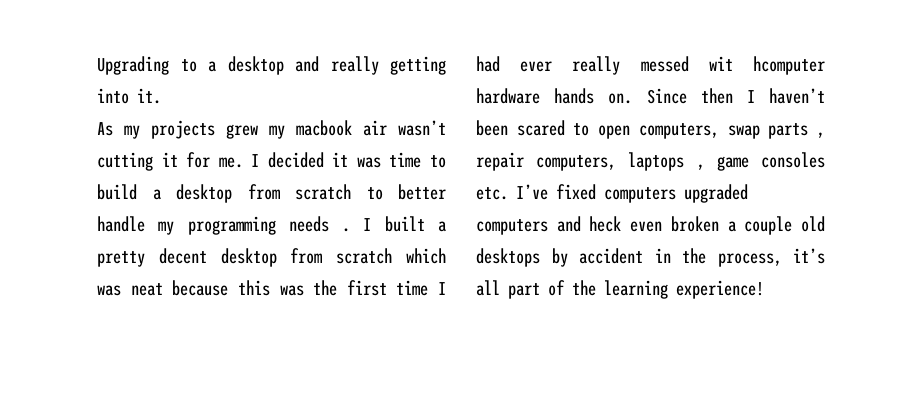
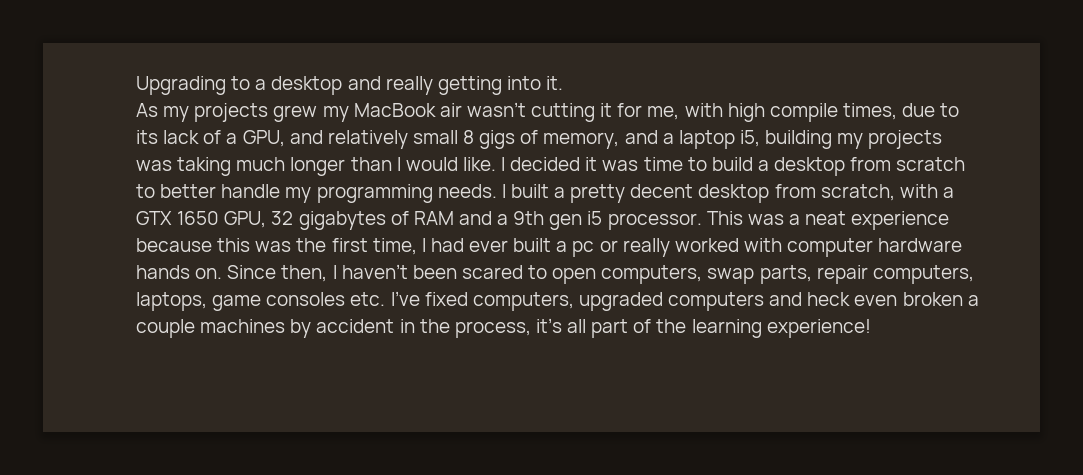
- As my projects grew my macbook air wasn’t cutting it for me.
+ As my projects grew my MacBook air wasn’t cutting it for me, with high compile times, due to its lack of a GPU, and relatively small 8 gigs of memory, and a laptop i5, building my projects was taking much longer than I would like.
- I decided it was time to build a desktop from scratch to better handle my programming needs .
+ I decided it was time to build a desktop from scratch to better handle my programming needs.
- I built a pretty decent desktop from scratch which was neat because this was the first time I had ever really messed wit hcomputer hardware hands on.
+ I built a pretty decent desktop from scratch, with a GTX 1650 GPU, 32 gigabytes of RAM and a 9th gen i5 processor. This was a neat experience because this was the first time, I had ever built a pc or really worked with computer hardware hands on.
- Since then I haven’t been scared to open computers, swap parts , repair computers, laptops , game consoles etc. I’ve fixed computers upgraded computers and heck even broken a couple old desktops by accident in the process, it’s all part of the learning experience!
+ Since then, I haven’t been scared to open computers, swap parts, repair computers, laptops, game consoles etc. I’ve fixed computers, upgraded computers and heck even broken a couple machines by accident in the process, it’s all part of the learning experience!

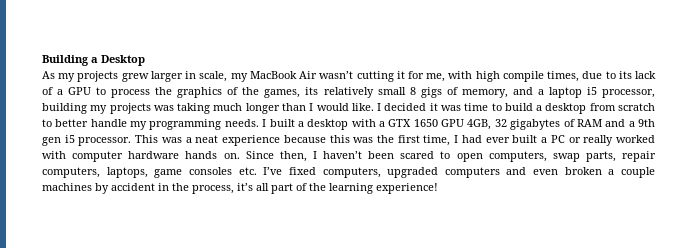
- Upgrading to a desktop and really getting into it.
+ Building a Desktop
- As my projects grew my MacBook air wasn’t cutting it for me, with high compile times, due to its lack of a GPU, and relatively small 8 gigs of memory, and a laptop i5, building my projects was taking much longer than I would like.
+ As my projects grew larger in scale, my MacBook Air wasn’t cutting it for me, with high compile times, due to its lack of a GPU to process the graphics of the games, its relatively small 8 gigs of memory, and a laptop i5 processor, building my projects was taking much longer than I would like.
- I built a pretty decent desktop from scratch, with a GTX 1650 GPU, 32 gigabytes of RAM and a 9th gen i5 processor.
+ I built a desktop with a GTX 1650 GPU 4GB, 32 gigabytes of RAM and a 9th gen i5 processor.
- This was a neat experience because this was the first time, I had ever built a pc or really worked with computer hardware hands on.
+ This was a neat experience because this was the first time, I had ever built a PC or really worked with computer hardware hands on.
- Since then, I haven’t been scared to open computers, swap parts, repair computers, laptops, game consoles etc. I’ve fixed computers, upgraded computers and heck even broken a couple machines by accident in the process, it’s all part of the learning experience!
+ Since then, I haven’t been scared to open computers, swap parts, repair computers, laptops, game consoles etc. I’ve fixed computers, upgraded computers and even broken a couple machines by accident in the process, it’s all part of the learning experience!

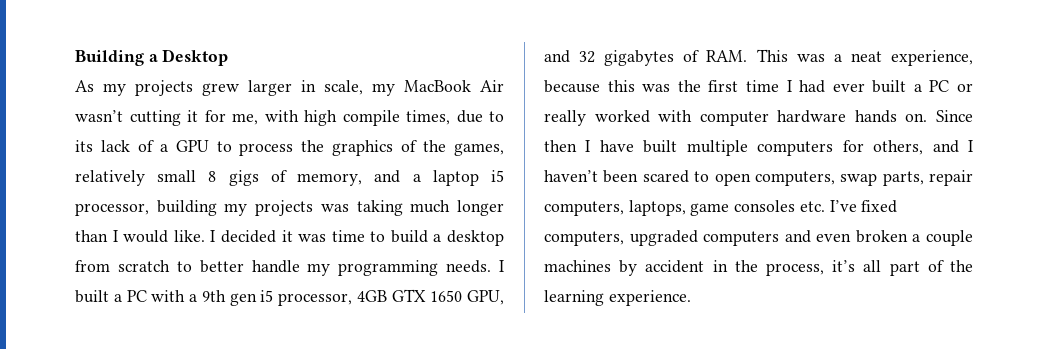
- As my projects grew larger in scale, my MacBook Air wasn’t cutting it for me, with high compile times, due to its lack of a GPU to process the graphics of the games, its relatively small 8 gigs of memory, and a laptop i5 processor, building my projects was taking much longer than I would like.
+ As my projects grew larger in scale, my MacBook Air wasn’t cutting it for me, with high compile times, due to its lack of a GPU to process the graphics of the games, relatively small 8 gigs of memory, and a laptop i5 processor, building my projects was taking much longer than I would like.
- I built a desktop with a GTX 1650 GPU 4GB, 32 gigabytes of RAM and a 9th gen i5 processor. This was a neat experience because this was the first time, I had ever built a PC or really worked with computer hardware hands on.
+ I built a PC with a 9th gen i5 processor, 4GB GTX 1650 GPU, and 32 gigabytes of RAM. This was a neat experience, because this was the first time I had ever built a PC or really worked with computer hardware hands on.
- Since then, I haven’t been scared to open computers, swap parts, repair computers, laptops, game consoles etc. I’ve fixed computers, upgraded computers and even broken a couple machines by accident in the process, it’s all part of the learning experience!
+ Since then I have built multiple computers for others, and I haven’t been scared to open computers, swap parts, repair computers, laptops, game consoles etc. I’ve fixed computers, upgraded computers and even broken a couple machines by accident in the process, it’s all part of the learning experience.

